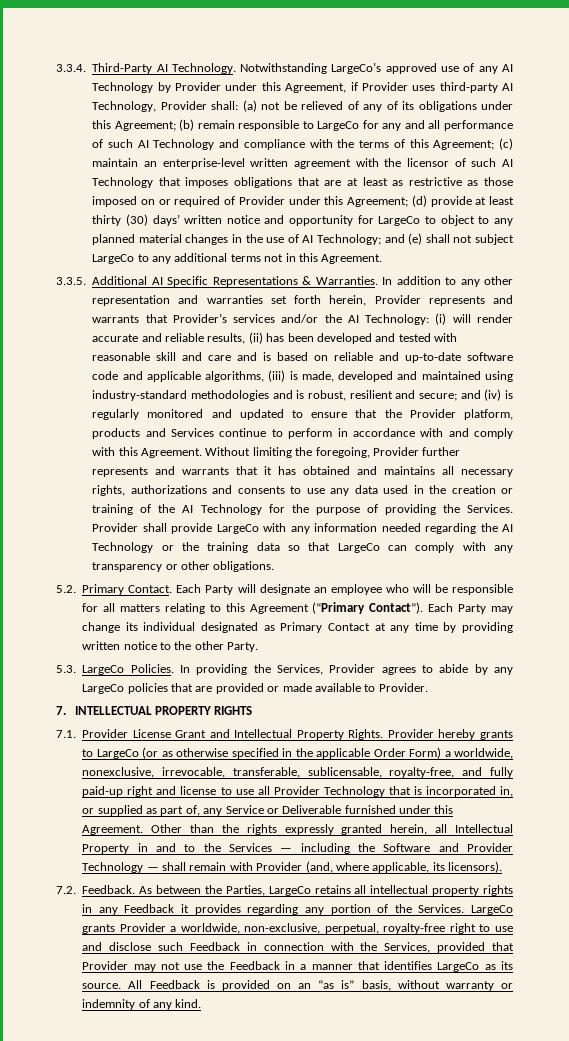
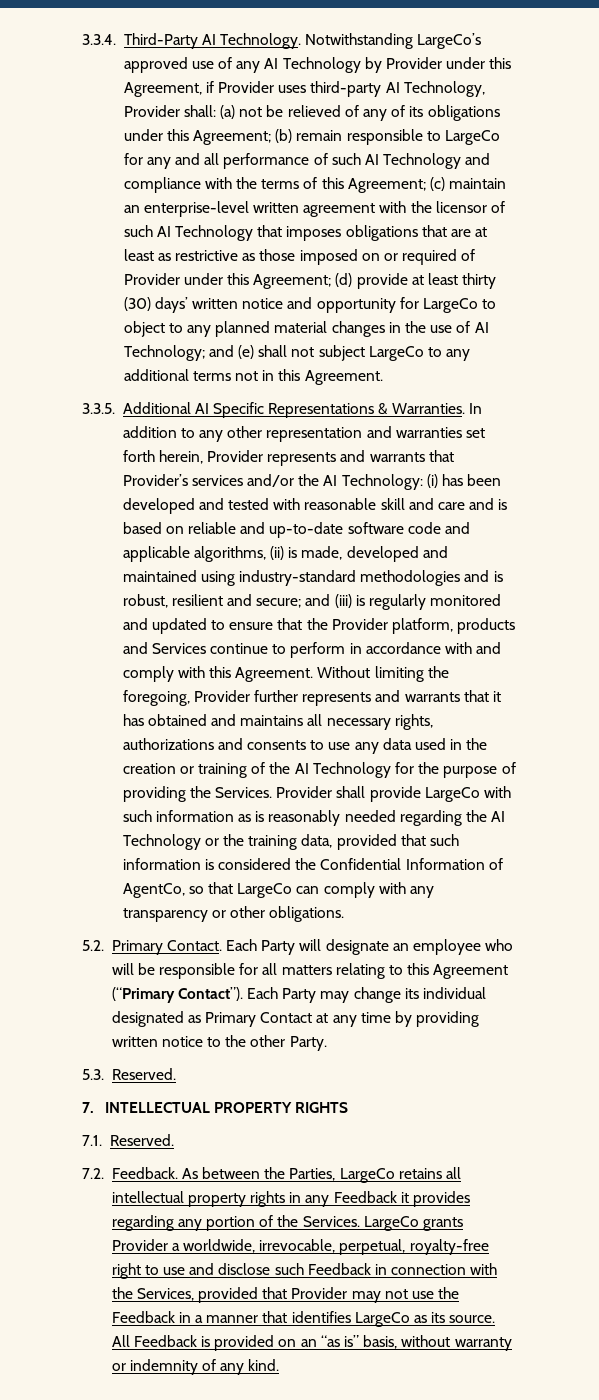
- (i) will render accurate and reliable results, (ii) has been developed and tested with reasonable skill and care and is based on reliable and up-to-date software code and applicable algorithms, (iii) is made, developed and maintained using industry-standard methodologies and is robust, resilient and secure;
+ (i) has been developed and tested with reasonable skill and care and is based on reliable and up-to-date software code and applicable algorithms, (ii) is made, developed and maintained using industry-standard methodologies and is robust, resilient and secure;
- and (iv) is regularly monitored and updated to ensure that the Provider platform, products and Services continue to perform in accordance with and comply with this Agreement.
+ and (iii) is regularly monitored and updated to ensure that the Provider platform, products and Services continue to perform in accordance with and comply with this Agreement.
- Provider shall provide LargeCo with any information needed regarding the AI Technology or the training data so that LargeCo can comply with any transparency or other obligations.
+ Provider shall provide LargeCo with such information as is reasonably needed regarding the AI Technology or the training data, provided that such information is considered the Confidential Information of AgentCo, so that LargeCo can comply with any transparency or other obligations.
- 5.3. LargeCo Policies. In providing the Services, Provider agrees to abide by any LargeCo policies that are provided or made available to Provider.
+ 5.3. Reserved.
- 7.1. Provider License Grant and Intellectual Property Rights. Provider hereby grants to LargeCo (or as otherwise specified in the applicable Order Form) a worldwide, nonexclusive, irrevocable, transferable, sublicensable, royalty-free, and fully paid-up right and license to use all Provider Technology that is incorporated in, or supplied as part of, any Service or Deliverable furnished under this Agreement. Other than the rights expressly granted herein, all Intellectual Property in and to the Services — including the Software and Provider Technology — shall remain with Provider (and, where applicable, its licensors).
+ 7.1. Reserved.
- LargeCo grants Provider a worldwide, non-exclusive, perpetual, royalty-free right to use and disclose such Feedback in connection with the Services, provided that Provider may not use the Feedback in a manner that identifies LargeCo as its source.
+ LargeCo grants Provider a worldwide, irrevocable, perpetual, royalty-free right to use and disclose such Feedback in connection with the Services, provided that Provider may not use the Feedback in a manner that identifies LargeCo as its source.

